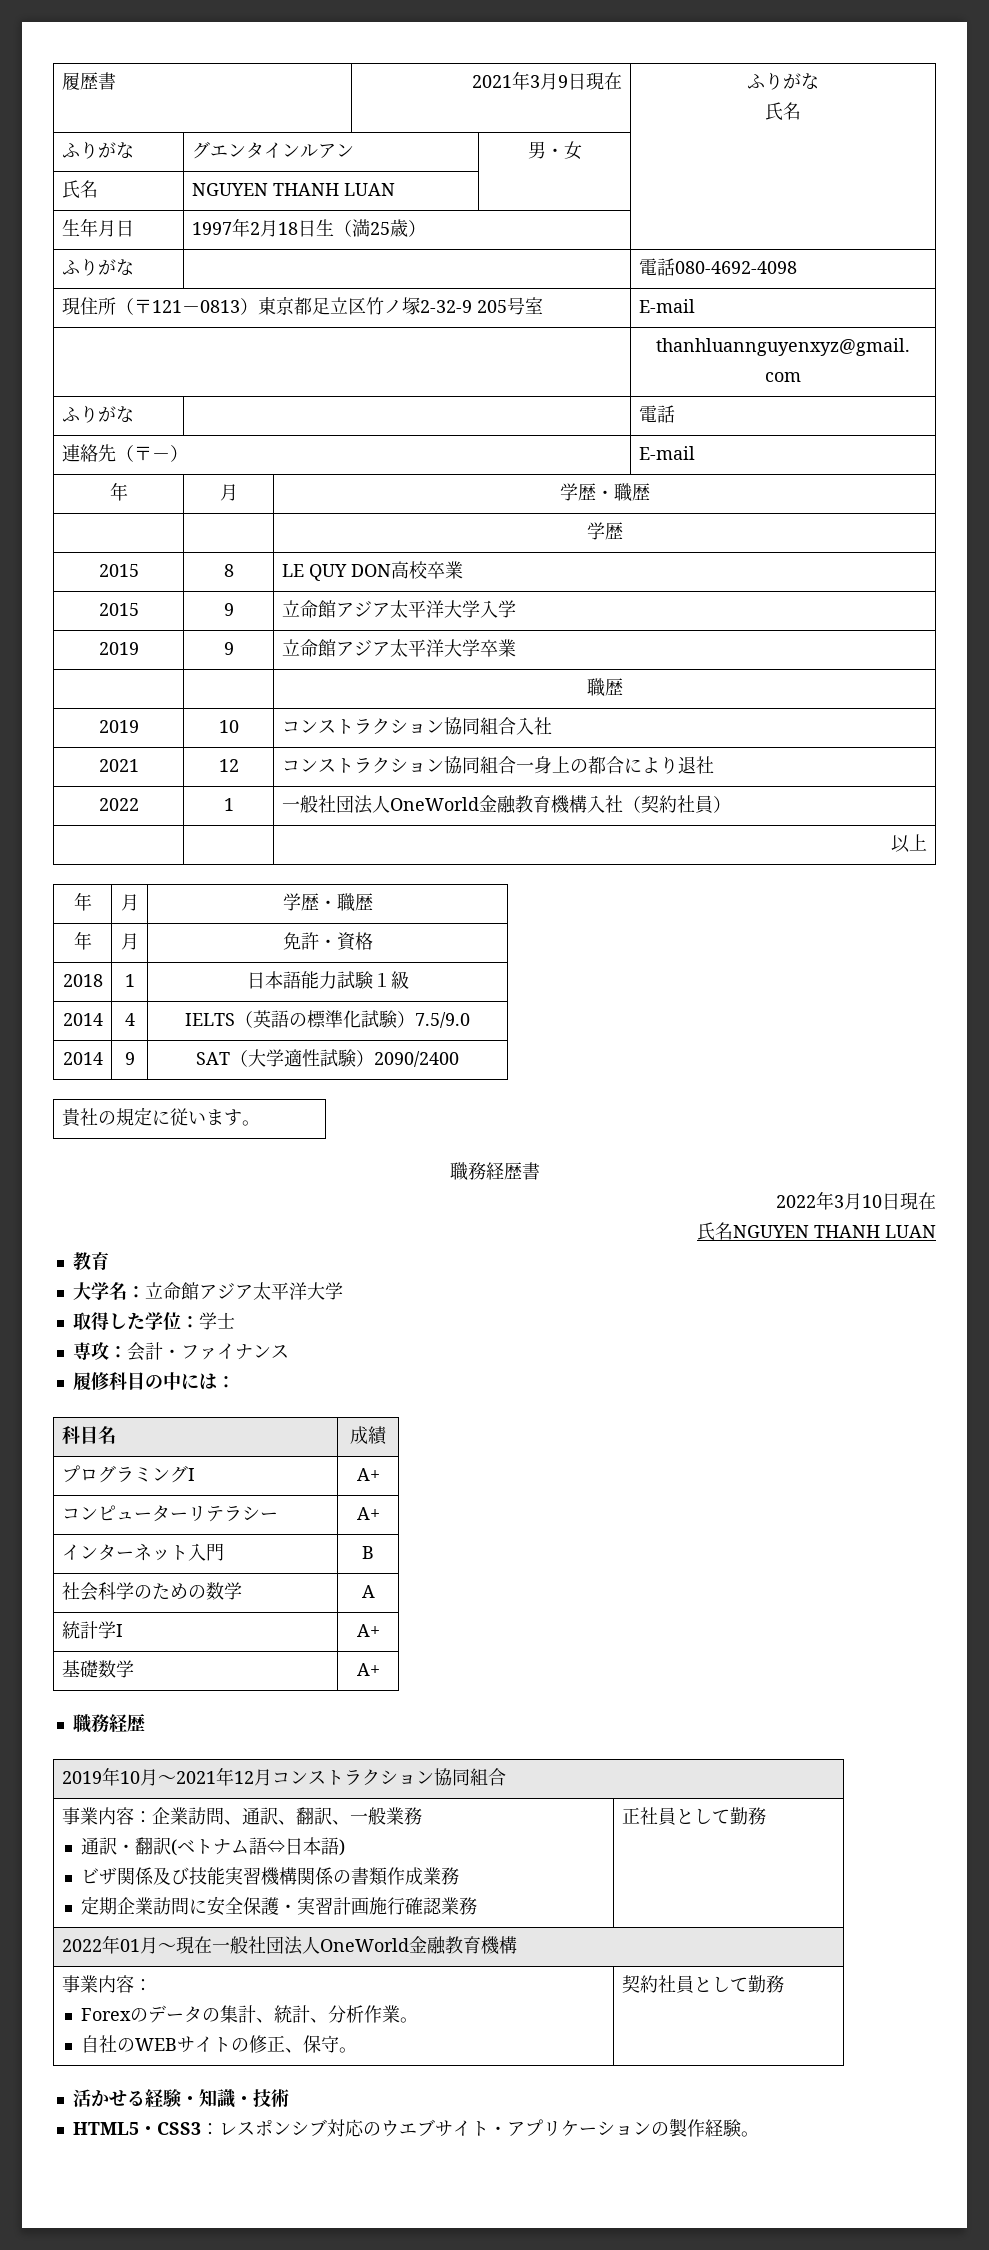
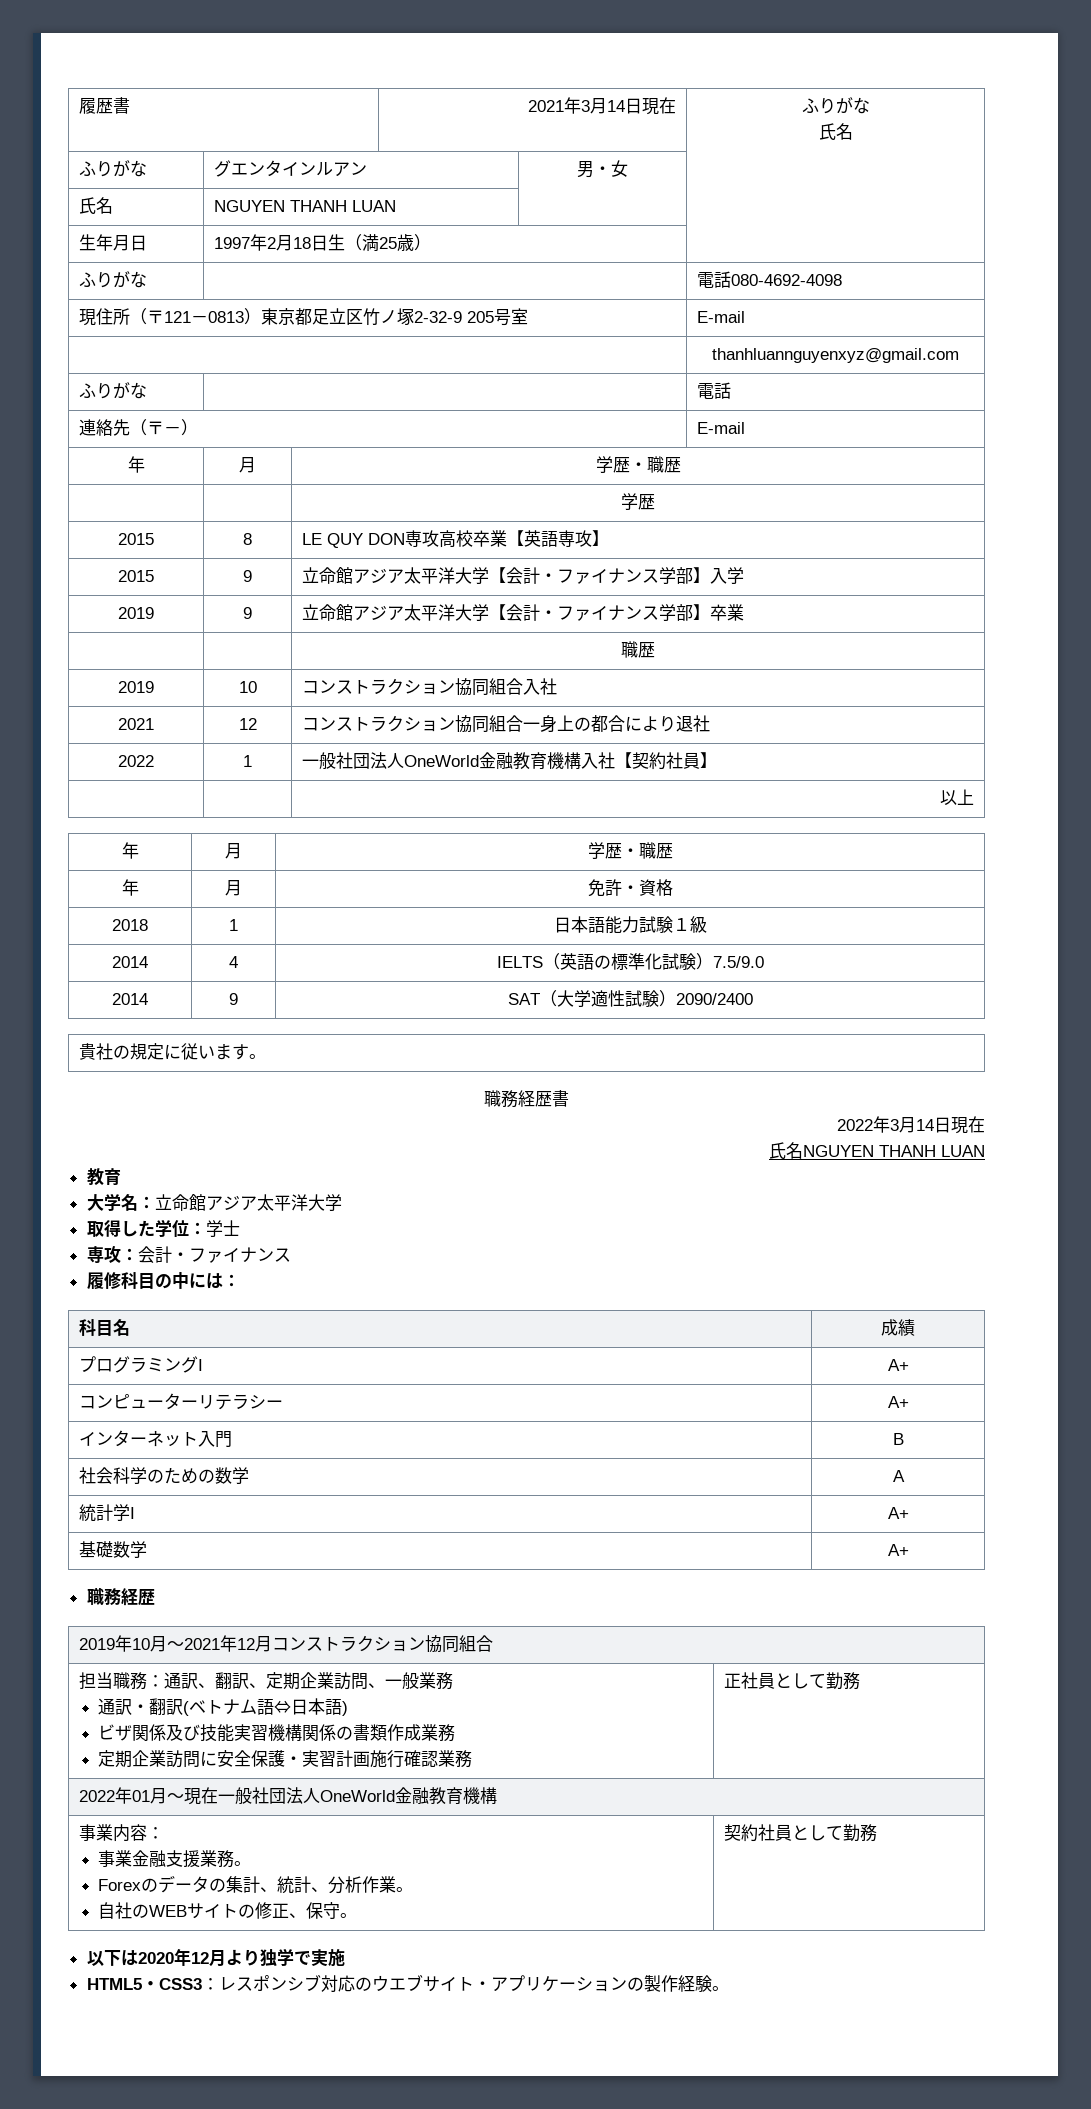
- 履歴書 | 2021年3月9日現在 | ふりがな
+ 履歴書 | 2021年3月14日現在 | ふりがな
- 2015 | 8 | LE QUY DON高校卒業
+ 2015 | 8 | LE QUY DON専攻高校卒業【英語専攻】
- 2015 | 9 | 立命館アジア太平洋大学入学
+ 2015 | 9 | 立命館アジア太平洋大学【会計・ファイナンス学部】入学
- 2019 | 9 | 立命館アジア太平洋大学卒業
+ 2019 | 9 | 立命館アジア太平洋大学【会計・ファイナンス学部】卒業
- 2022 | 1 | 一般社団法人OneWorld金融教育機構入社（契約社員）
+ 2022 | 1 | 一般社団法人OneWorld金融教育機構入社【契約社員】
- 2022年3月10日現在
+ 2022年3月14日現在
- 事業内容：企業訪問、通訳、翻訳、一般業務
+ 担当職務：通訳、翻訳、定期企業訪問、一般業務
  2022年01月～現在一般社団法人OneWorld金融教育機構
  事業内容：
+ 事業金融支援業務。
- 活かせる経験・知識・技術
+ 以下は2020年12月より独学で実施

